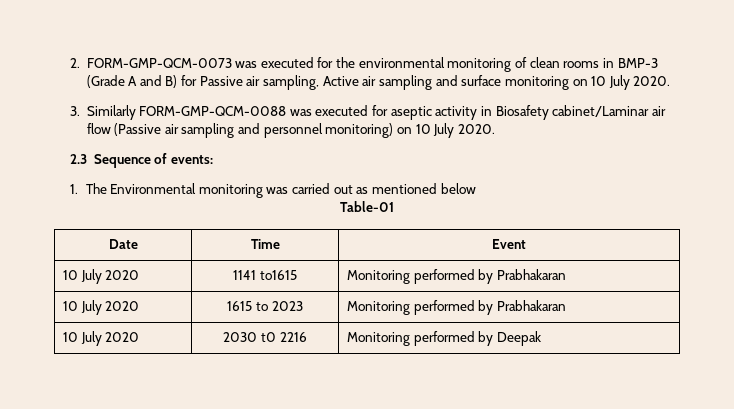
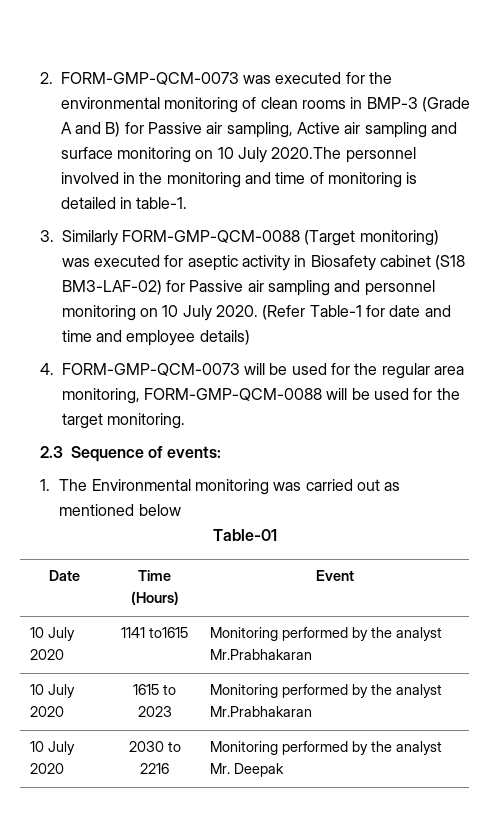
- 2. FORM-GMP-QCM-0073 was executed for the environmental monitoring of clean rooms in BMP-3 (Grade A and B) for Passive air sampling, Active air sampling and surface monitoring on 10 July 2020.
+ 2. FORM-GMP-QCM-0073 was executed for the environmental monitoring of clean rooms in BMP-3 (Grade A and B) for Passive air sampling, Active air sampling and surface monitoring on 10 July 2020.The personnel involved in the monitoring and time of monitoring is detailed in table-1.
- 3. Similarly FORM-GMP-QCM-0088 was executed for aseptic activity in Biosafety cabinet/Laminar air flow (Passive air sampling and personnel monitoring) on 10 July 2020.
+ 3. Similarly FORM-GMP-QCM-0088 (Target monitoring) was executed for aseptic activity in Biosafety cabinet (S18 BM3-LAF-02) for Passive air sampling and personnel monitoring on 10 July 2020. (Refer Table-1 for date and time and employee details)
+ 4. FORM-GMP-QCM-0073 will be used for the regular area monitoring, FORM-GMP-QCM-0088 will be used for the target monitoring.
- Date | Time | Event
+ Date | Time (Hours) | Event
- 10 July 2020 | 1141 to1615 | Monitoring performed by Prabhakaran
+ 10 July 2020 | 1141 to1615 | Monitoring performed by the analyst Mr.Prabhakaran
- 10 July 2020 | 1615 to 2023 | Monitoring performed by Prabhakaran
+ 10 July 2020 | 1615 to 2023 | Monitoring performed by the analyst Mr.Prabhakaran
- 10 July 2020 | 2030 t0 2216 | Monitoring performed by Deepak
+ 10 July 2020 | 2030 to 2216 | Monitoring performed by the analyst Mr. Deepak

